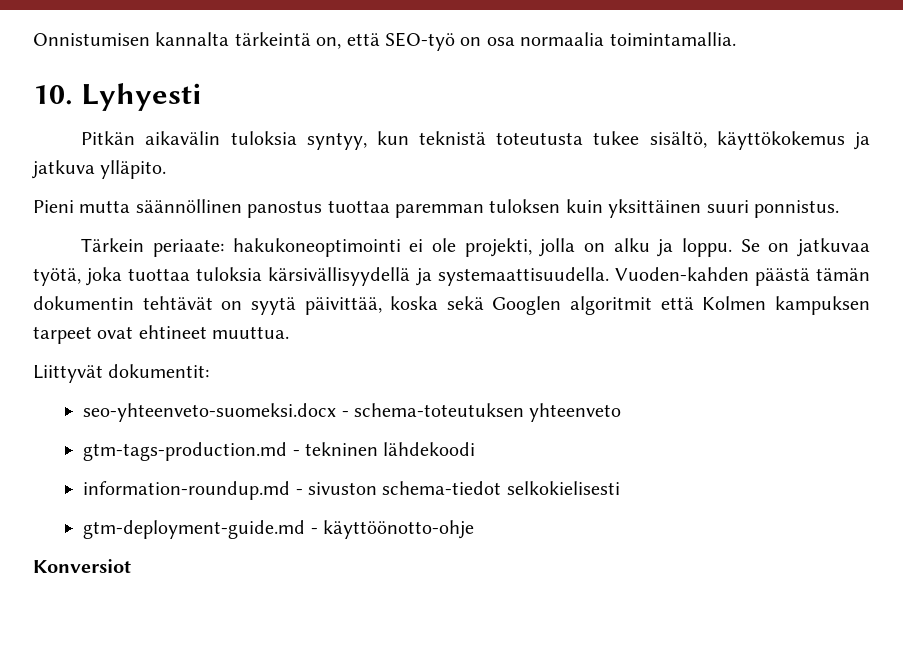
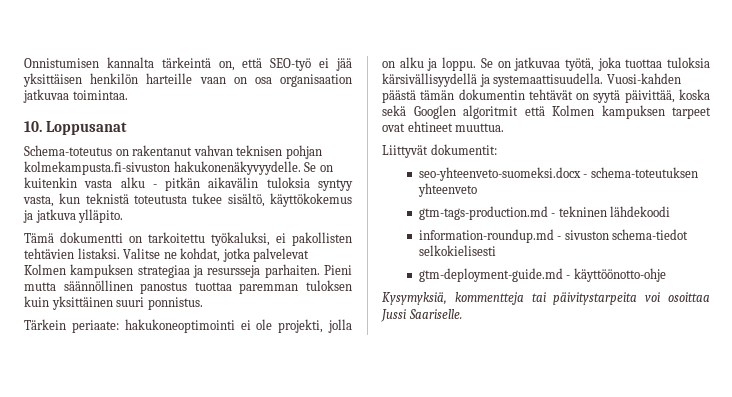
- Onnistumisen kannalta tärkeintä on, että SEO-työ on osa normaalia toimintamallia.
- 10. Lyhyesti
- Pitkän aikavälin tuloksia syntyy, kun teknistä toteutusta tukee sisältö, käyttökokemus ja jatkuva ylläpito.
+ Onnistumisen kannalta tärkeintä on, että SEO-työ ei jää yksittäisen henkilön harteille vaan on osa organisaation jatkuvaa toimintaa.
+ 10. Loppusanat
+ Schema-toteutus on rakentanut vahvan teknisen pohjan kolmekampusta.fi-sivuston hakukonenäkyvyydelle. Se on kuitenkin vasta alku - pitkän aikavälin tuloksia syntyy vasta, kun teknistä toteutusta tukee sisältö, käyttökokemus ja jatkuva ylläpito.
+ Tämä dokumentti on tarkoitettu työkaluksi, ei pakollisten tehtävien listaksi. Valitse ne kohdat, jotka palvelevat Kolmen kampuksen strategiaa ja resursseja parhaiten.
- Vuoden-kahden päästä tämän dokumentin tehtävät on syytä päivittää, koska sekä Googlen algoritmit että Kolmen kampuksen tarpeet ovat ehtineet muuttua.
+ Vuosi-kahden päästä tämän dokumentin tehtävät on syytä päivittää, koska sekä Googlen algoritmit että Kolmen kampuksen tarpeet ovat ehtineet muuttua.
- Konversiot
+ Kysymyksiä, kommentteja tai päivitystarpeita voi osoittaa Jussi Saariselle.

